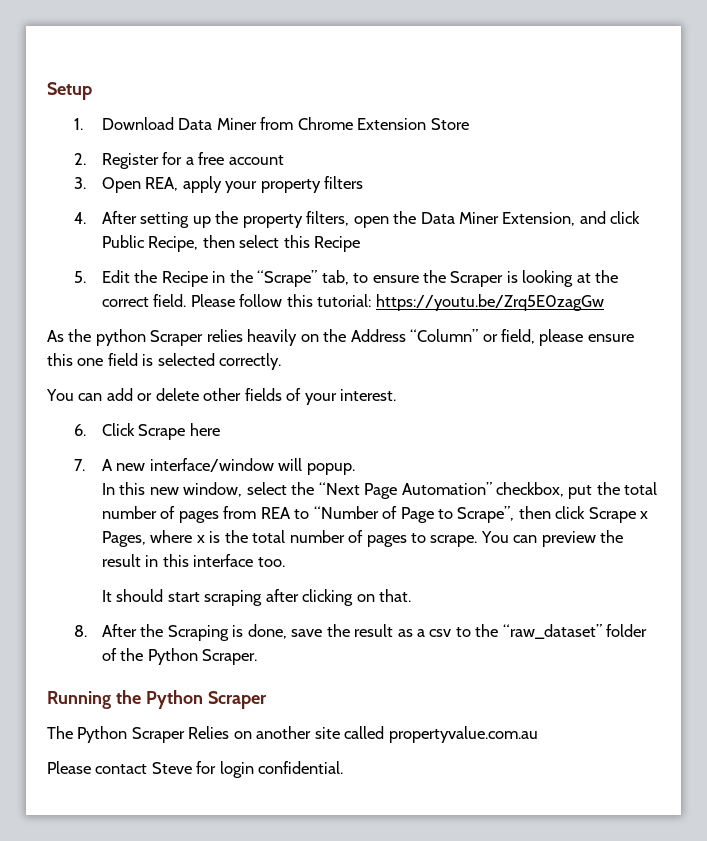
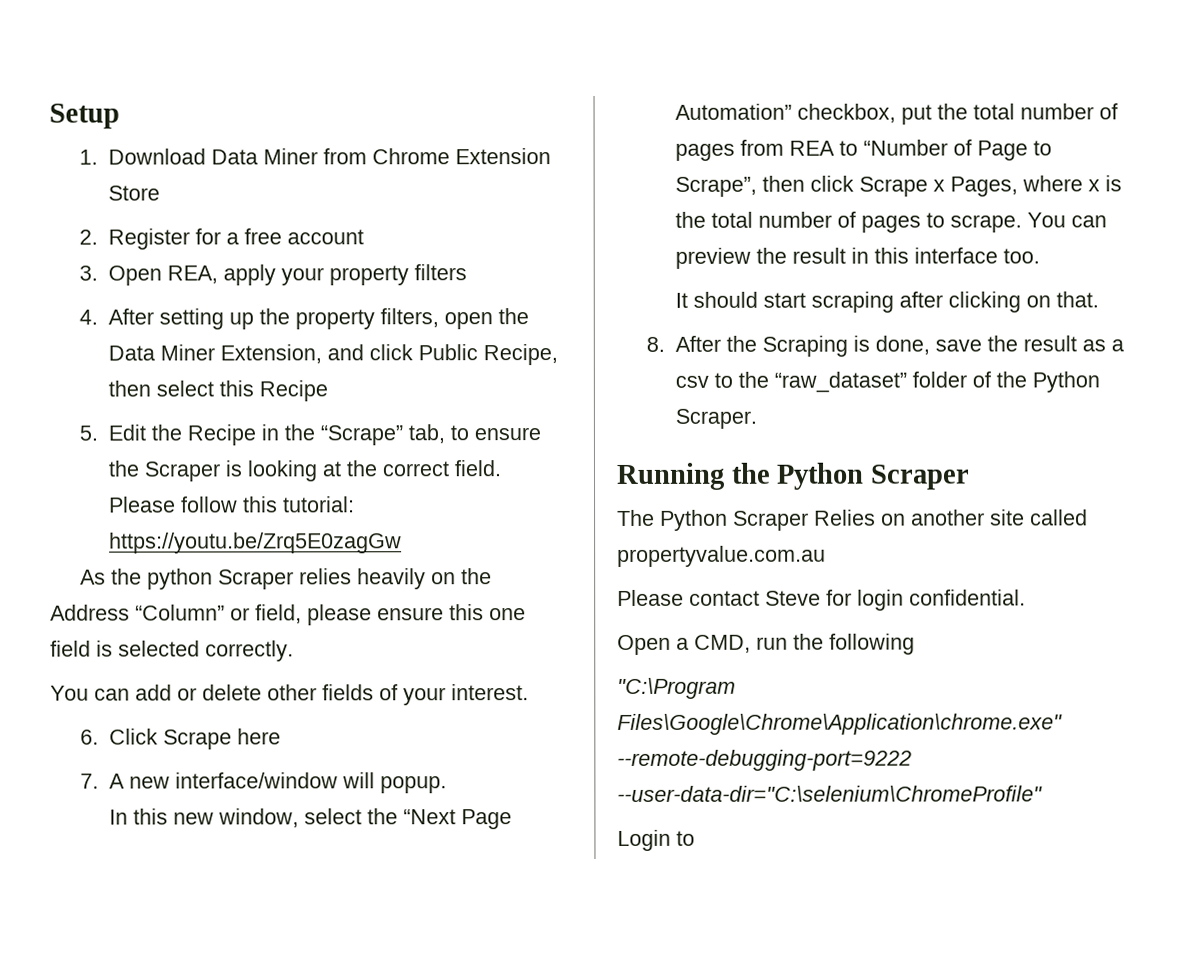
+ Open a CMD, run the following
+ "C:\Program Files\Google\Chrome\Application\chrome.exe" --remote-debugging-port=9222 --user-data-dir="C:\selenium\ChromeProfile"
+ Login to

